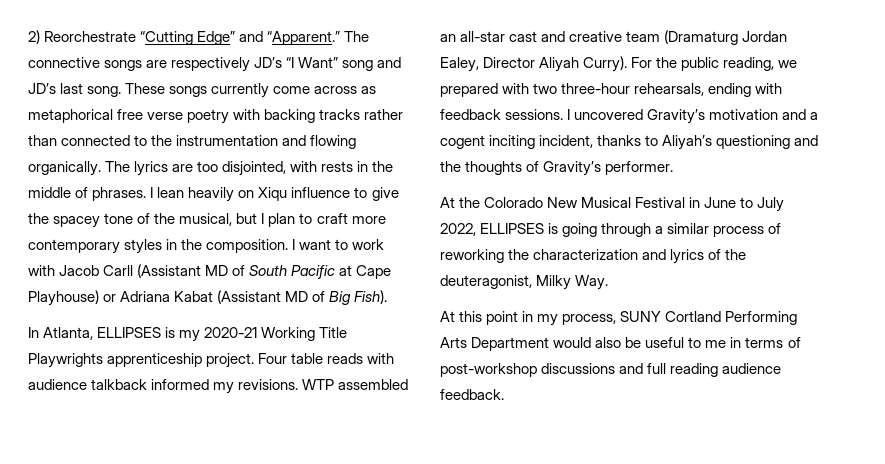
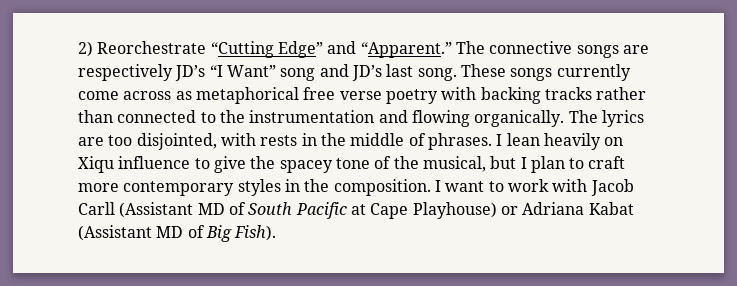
- In Atlanta, ELLIPSES is my 2020-21 Working Title Playwrights apprenticeship project. Four table reads with audience talkback informed my revisions. WTP assembled an all-star cast and creative team (Dramaturg Jordan Ealey, Director Aliyah Curry). For the public reading, we prepared with two three-hour rehearsals, ending with feedback sessions. I uncovered Gravity’s motivation and a cogent inciting incident, thanks to Aliyah’s questioning and the thoughts of Gravity’s performer.
- At the Colorado New Musical Festival in June to July 2022, ELLIPSES is going through a similar process of reworking the characterization and lyrics of the deuteragonist, Milky Way.
- At this point in my process, SUNY Cortland Performing Arts Department would also be useful to me in terms of post-workshop discussions and full reading audience feedback.

